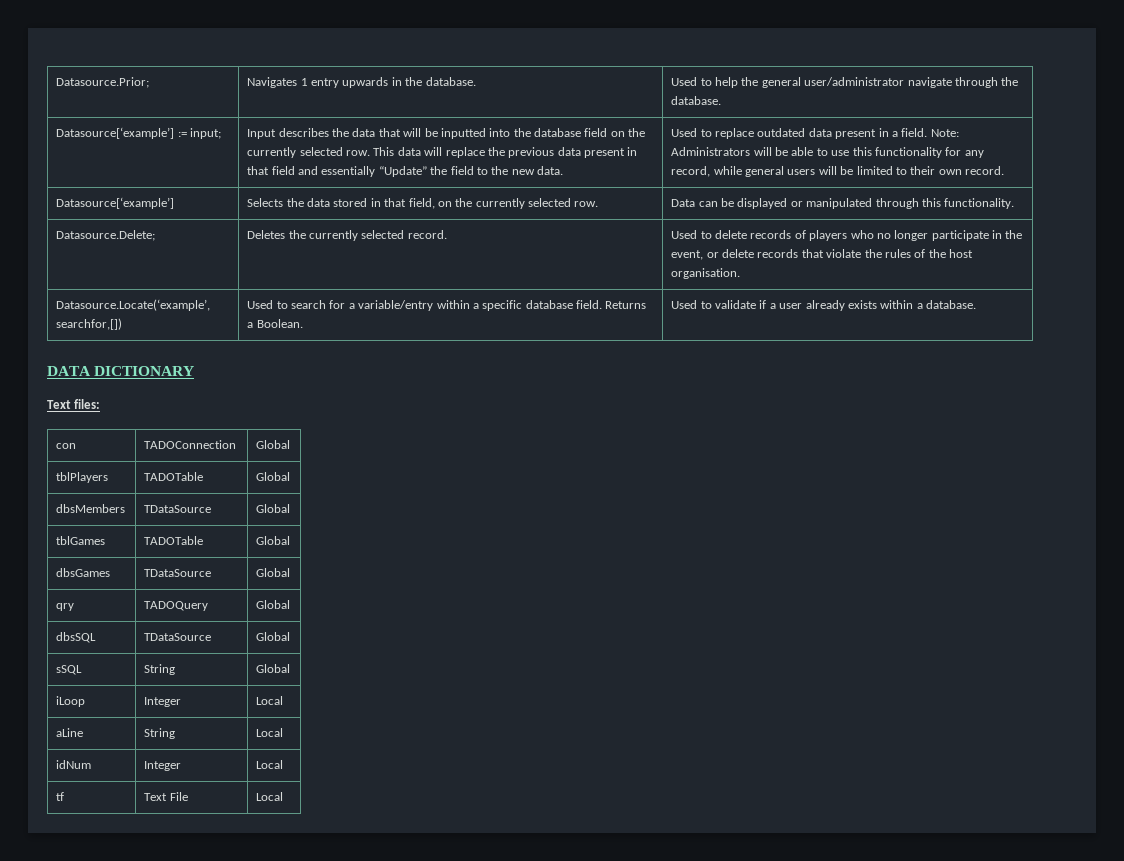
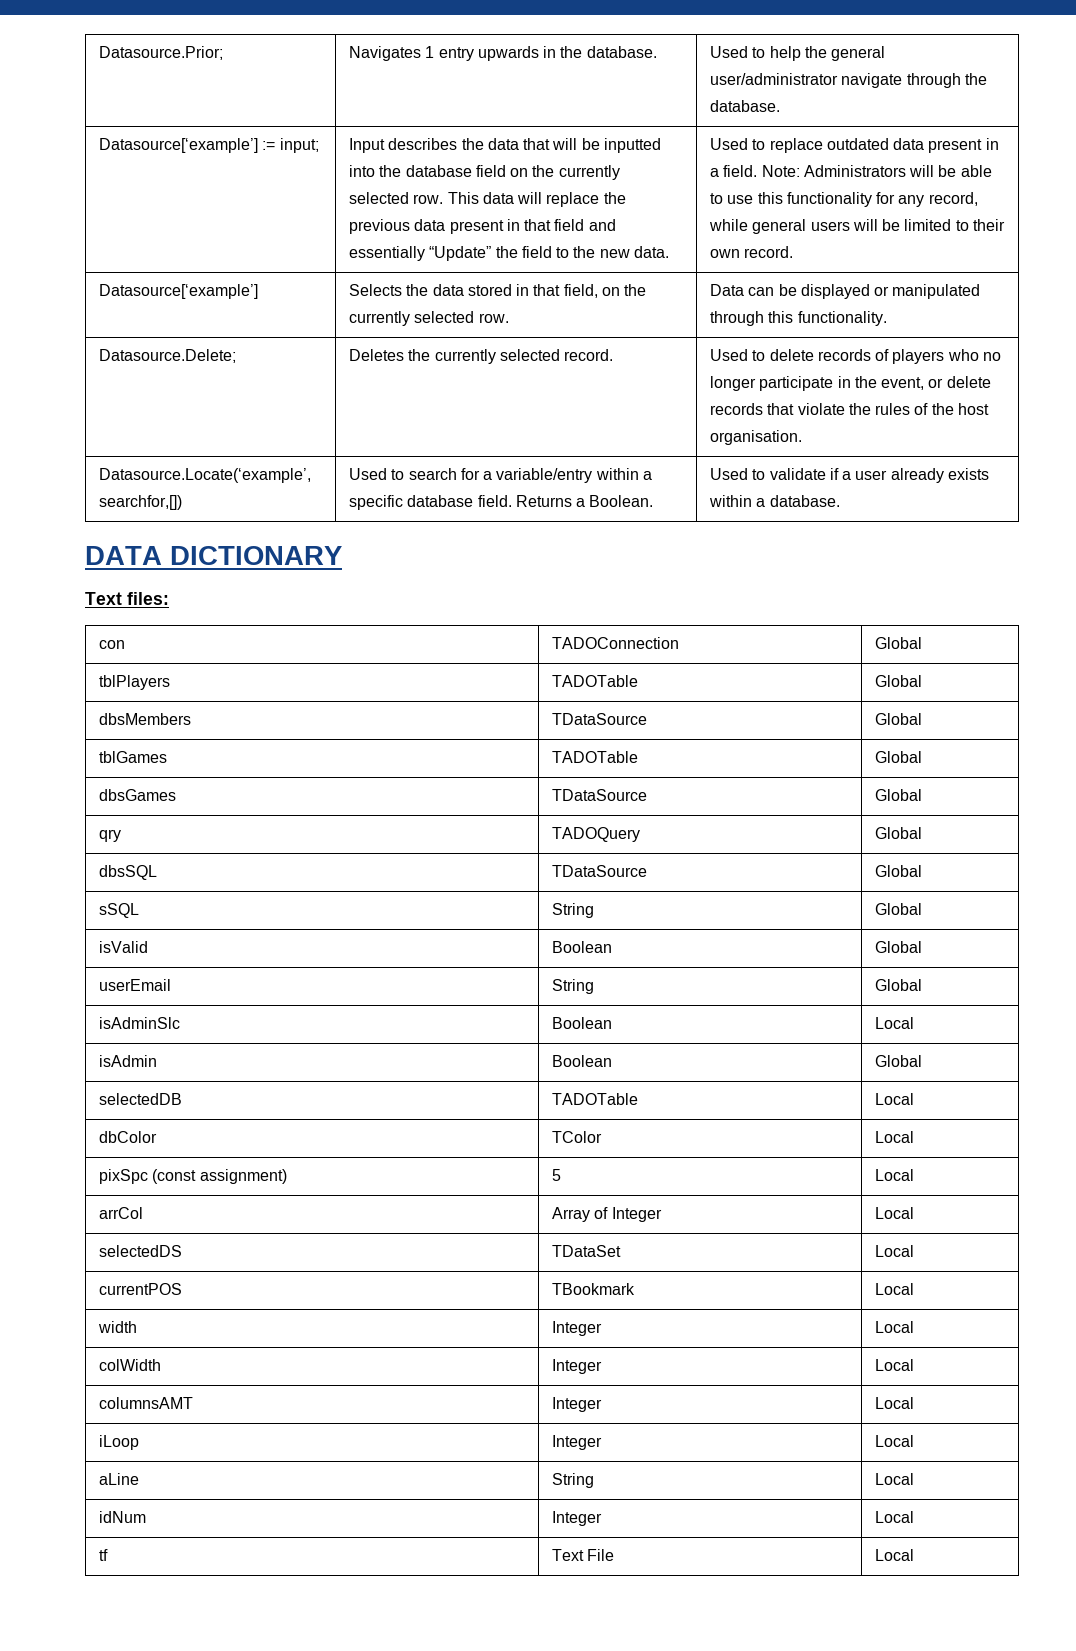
+ isValid | Boolean | Global
+ userEmail | String | Global
+ isAdminSlc | Boolean | Local
+ isAdmin | Boolean | Global
+ selectedDB | TADOTable | Local
+ dbColor | TColor | Local
+ pixSpc (const assignment) | 5 | Local
+ arrCol | Array of Integer | Local
+ selectedDS | TDataSet | Local
+ currentPOS | TBookmark | Local
+ width | Integer | Local
+ colWidth | Integer | Local
+ columnsAMT | Integer | Local

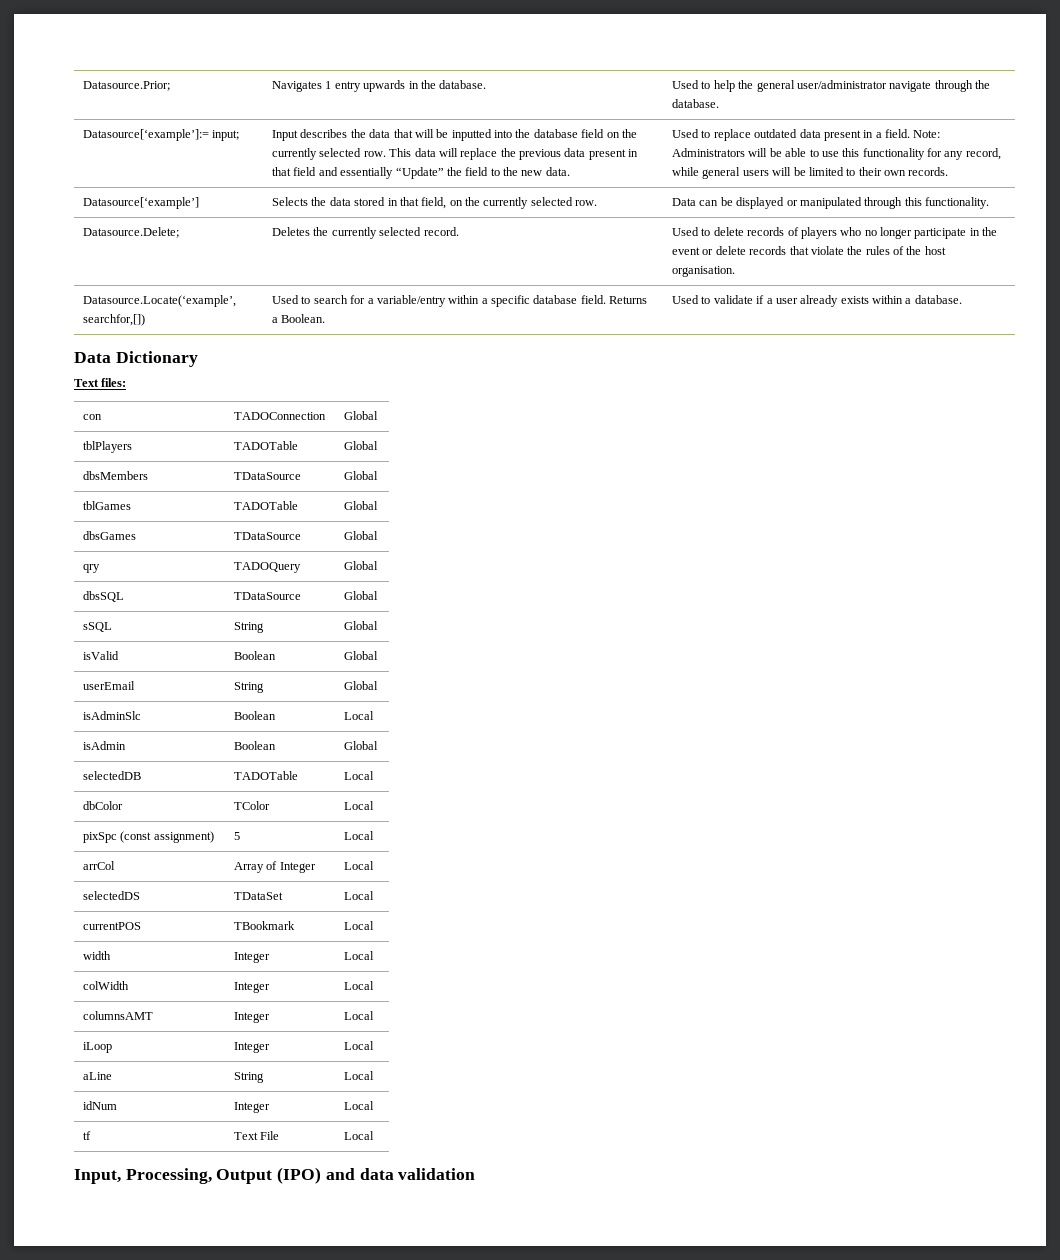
- Datasource[‘example’] := input;
+ Datasource[‘example’]:= input;
- Note: Administrators will be able to use this functionality for any record, while general users will be limited to their own record.
+ Note: Administrators will be able to use this functionality for any record, while general users will be limited to their own records.
- Datasource.Delete; | Deletes the currently selected record. | Used to delete records of players who no longer participate in the event, or delete records that violate the rules of the host organisation.
+ Datasource.Delete; | Deletes the currently selected record. | Used to delete records of players who no longer participate in the event or delete records that violate the rules of the host organisation.
- DATA DICTIONARY
+ Data Dictionary
+ Input, Processing, Output (IPO) and data validation

